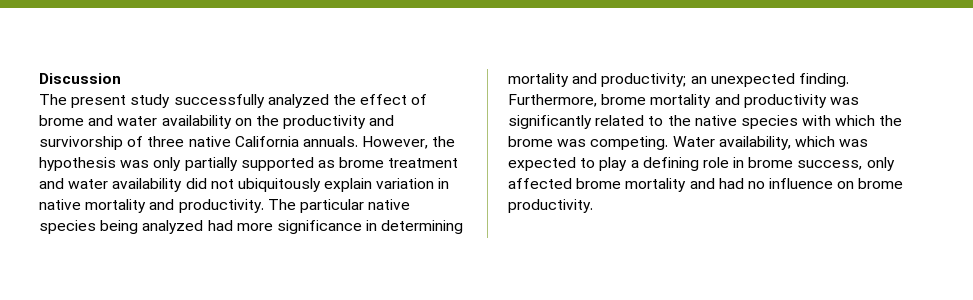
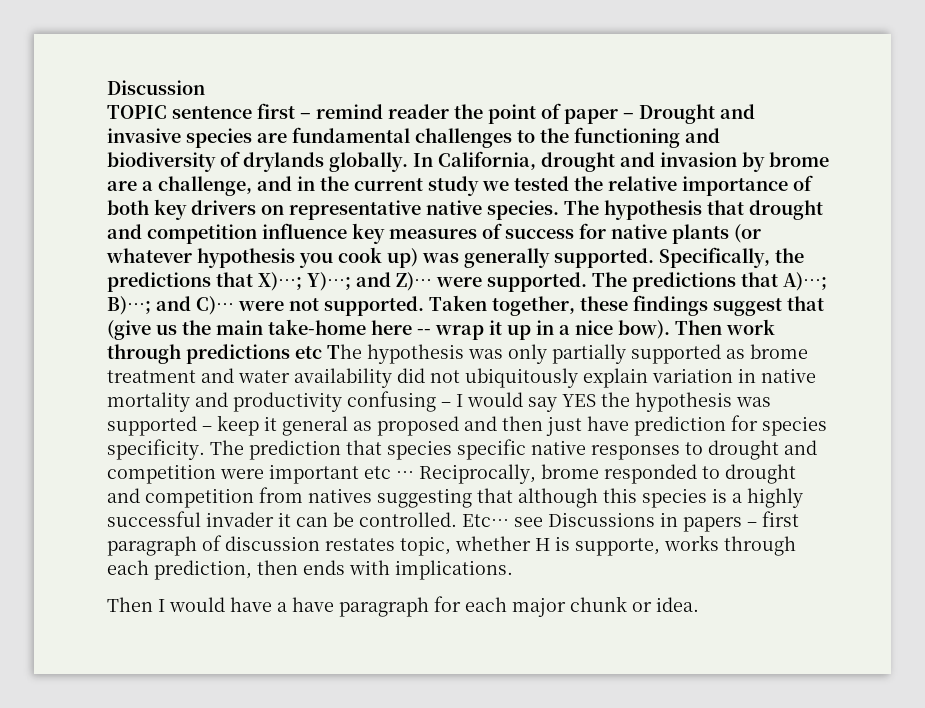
- The present study successfully analyzed the effect of brome and water availability on the productivity and survivorship of three native California annuals. However, the hypothesis was only partially supported as brome treatment and water availability did not ubiquitously explain variation in native mortality and productivity. The particular native species being analyzed had more significance in determining mortality and productivity; an unexpected finding. Furthermore, brome mortality and productivity was significantly related to the native species with which the brome was competing. Water availability, which was expected to play a defining role in brome success, only affected brome mortality and had no influence on brome productivity.
+ TOPIC sentence first – remind reader the point of paper – Drought and invasive species are fundamental challenges to the functioning and biodiversity of drylands globally. In California, drought and invasion by brome are a challenge, and in the current study we tested the relative importance of both key drivers on representative native species. The hypothesis that drought and competition influence key measures of success for native plants (or whatever hypothesis you cook up) was generally supported. Specifically, the predictions that X)…; Y)…; and Z)… were supported. The predictions that A)…; B)…; and C)… were not supported. Taken together, these findings suggest that (give us the main take-home here -- wrap it up in a nice bow). Then work through predictions etc The hypothesis was only partially supported as brome treatment and water availability did not ubiquitously explain variation in native mortality and productivity confusing – I would say YES the hypothesis was supported – keep it general as proposed and then just have prediction for species specificity. The prediction that species specific native responses to drought and competition were important etc … Reciprocally, brome responded to drought and competition from natives suggesting that although this species is a highly successful invader it can be controlled. Etc… see Discussions in papers – first paragraph of discussion restates topic, whether H is supporte, works through each prediction, then ends with implications.
+ Then I would have a have paragraph for each major chunk or idea.

